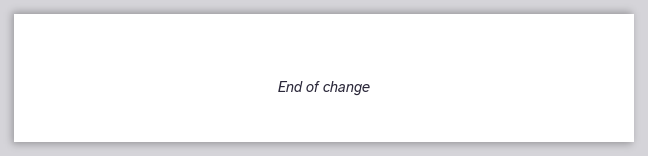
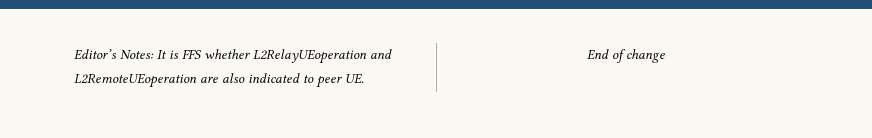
+ Editor’s Notes: It is FFS whether L2RelayUEoperation and L2RemoteUEoperation are also indicated to peer UE.

